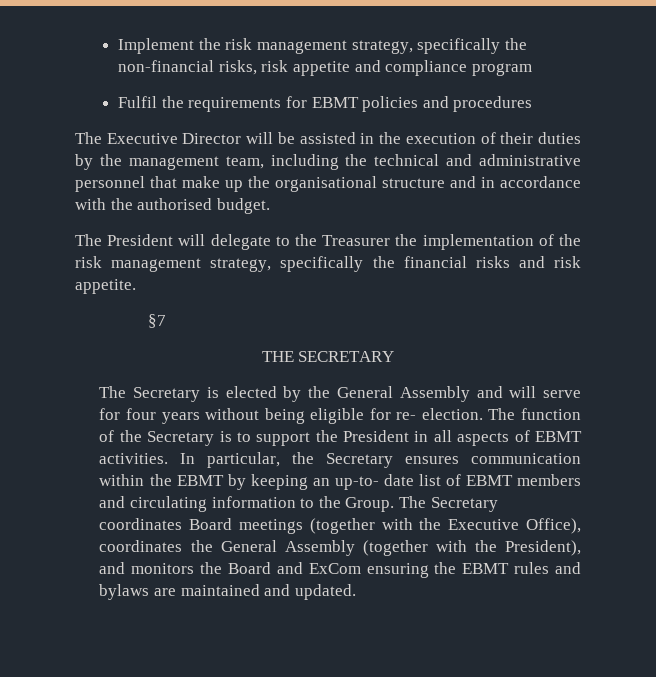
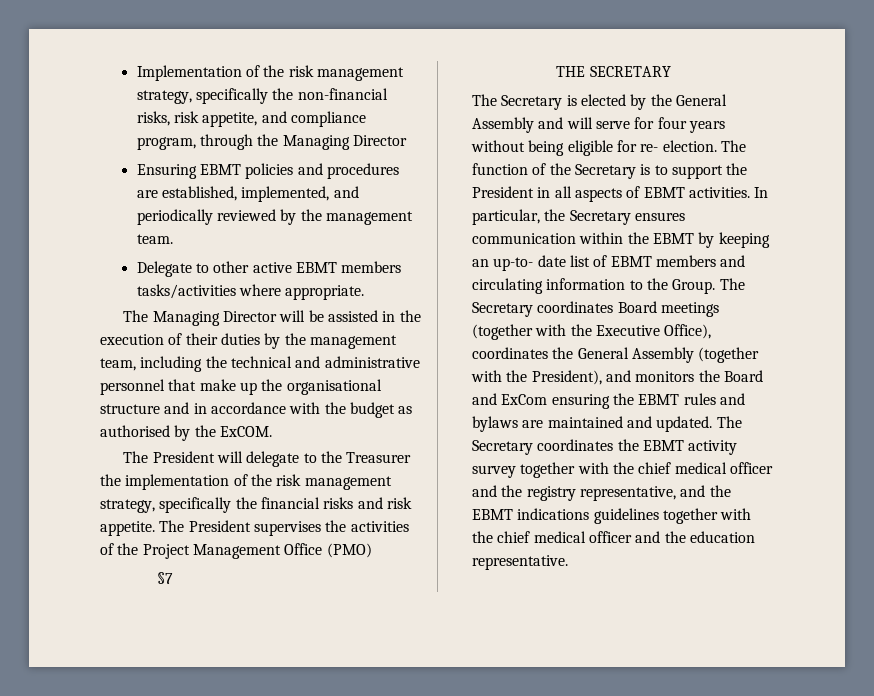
- Implement the risk management strategy, specifically the non-financial risks, risk appetite and compliance program
- Fulfil the requirements for EBMT policies and procedures
- The Executive Director will be assisted in the execution of their duties by the management team, including the technical and administrative personnel that make up the organisational structure and in accordance with the authorised budget.
+ Implementation of the risk management strategy, specifically the non-financial risks, risk appetite, and compliance program, through the Managing Director
+ Ensuring EBMT policies and procedures are established, implemented, and periodically reviewed by the management team.
+ Delegate to other active EBMT members tasks/activities where appropriate.
+ The Managing Director will be assisted in the execution of their duties by the management team, including the technical and administrative personnel that make up the organisational structure and in accordance with the budget as authorised by the ExCOM.
+ The President supervises the activities of the Project Management Office (PMO)
+ The Secretary coordinates the EBMT activity survey together with the chief medical officer and the registry representative, and the EBMT indications guidelines together with the chief medical officer and the education representative.

